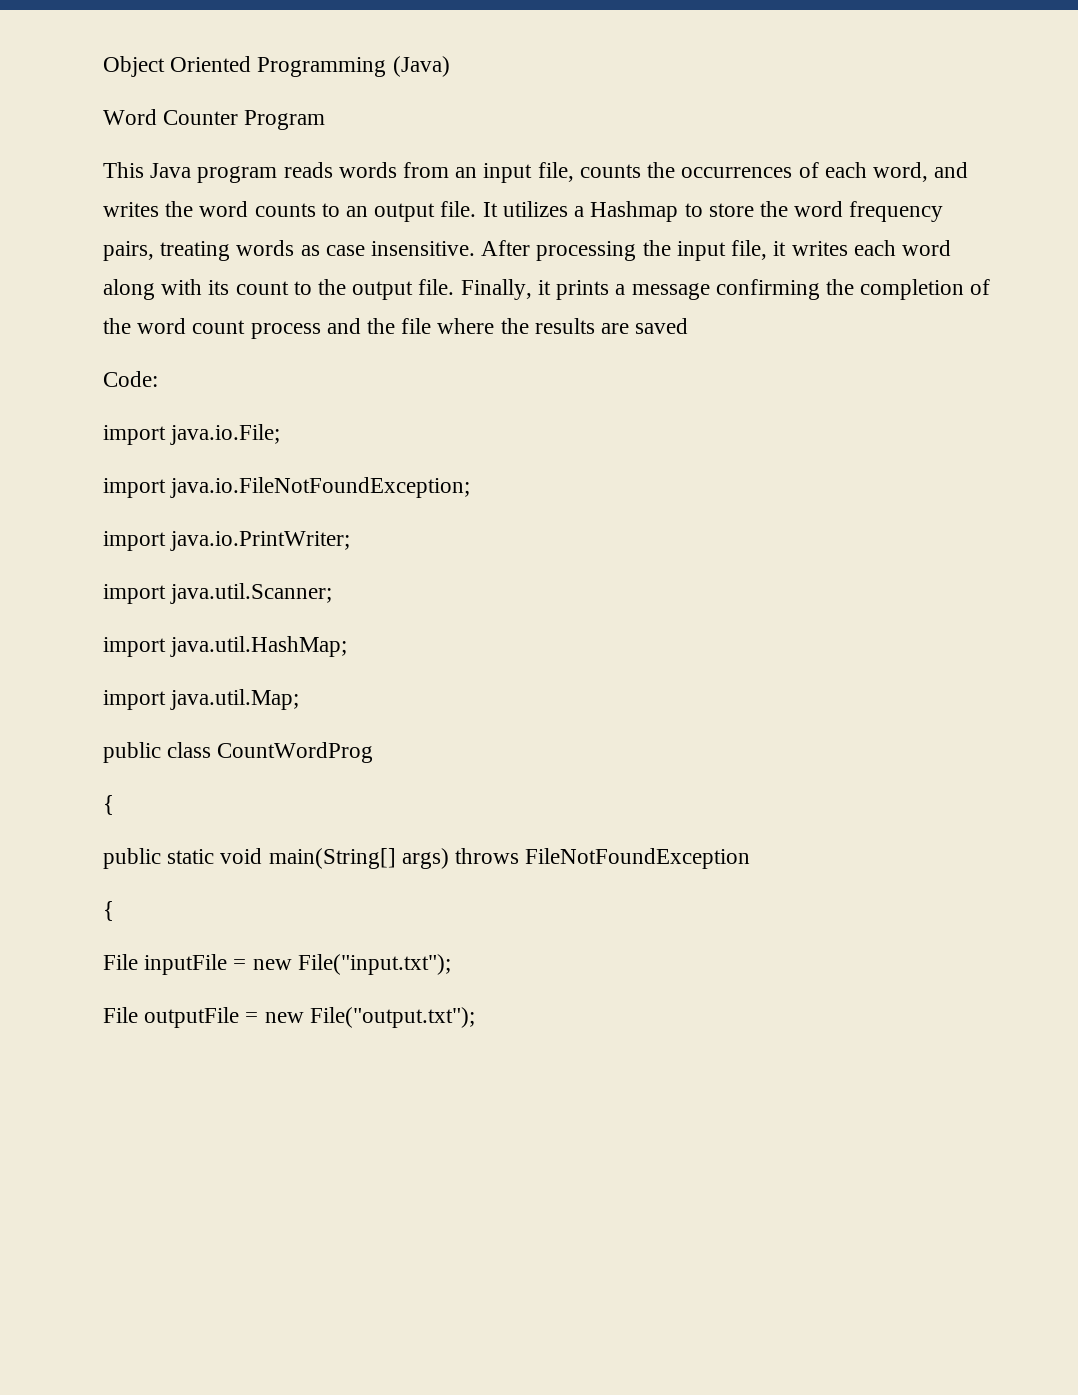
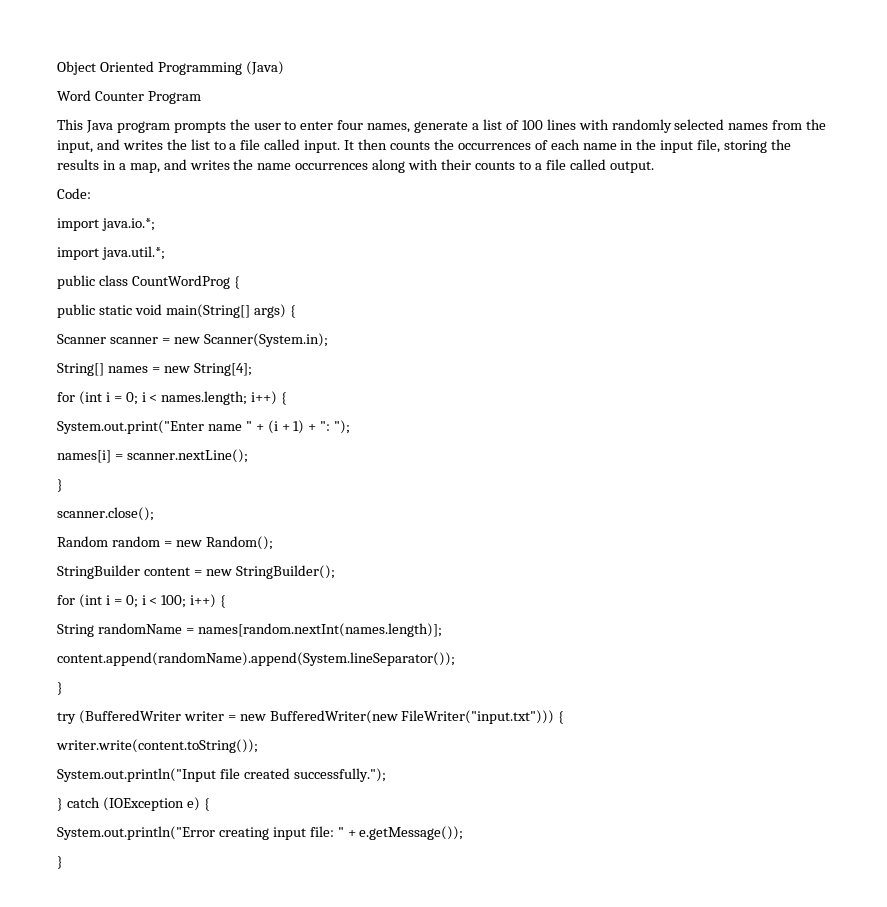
- This Java program reads words from an input file, counts the occurrences of each word, and writes the word counts to an output file. It utilizes a Hashmap to store the word frequency pairs, treating words as case insensitive. After processing the input file, it writes each word along with its count to the output file. Finally, it prints a message confirming the completion of the word count process and the file where the results are saved
+ This Java program prompts the user to enter four names, generate a list of 100 lines with randomly selected names from the input, and writes the list to a file called input. It then counts the occurrences of each name in the input file, storing the results in a map, and writes the name occurrences along with their counts to a file called output.
- import java.io.File;
- import java.io.FileNotFoundException;
- import java.io.PrintWriter;
- import java.util.Scanner;
- import java.util.HashMap;
- import java.util.Map;
+ import java.io.*;
+ import java.util.*;
- public class CountWordProg
- {
+ public class CountWordProg {
- public static void main(String[] args) throws FileNotFoundException
- {
- File inputFile = new File("input.txt");
- File outputFile = new File("output.txt");
+ public static void main(String[] args) {
+ Scanner scanner = new Scanner(System.in);
+ String[] names = new String[4];
+ for (int i = 0; i < names.length; i++) {
+ System.out.print("Enter name " + (i + 1) + ": ");
+ names[i] = scanner.nextLine();
+ }
+ scanner.close();
+ Random random = new Random();
+ StringBuilder content = new StringBuilder();
+ for (int i = 0; i < 100; i++) {
+ String randomName = names[random.nextInt(names.length)];
+ content.append(randomName).append(System.lineSeparator());
+ }
+ try (BufferedWriter writer = new BufferedWriter(new FileWriter("input.txt"))) {
+ writer.write(content.toString());
+ System.out.println("Input file created successfully.");
+ } catch (IOException e) {
+ System.out.println("Error creating input file: " + e.getMessage());
+ }

